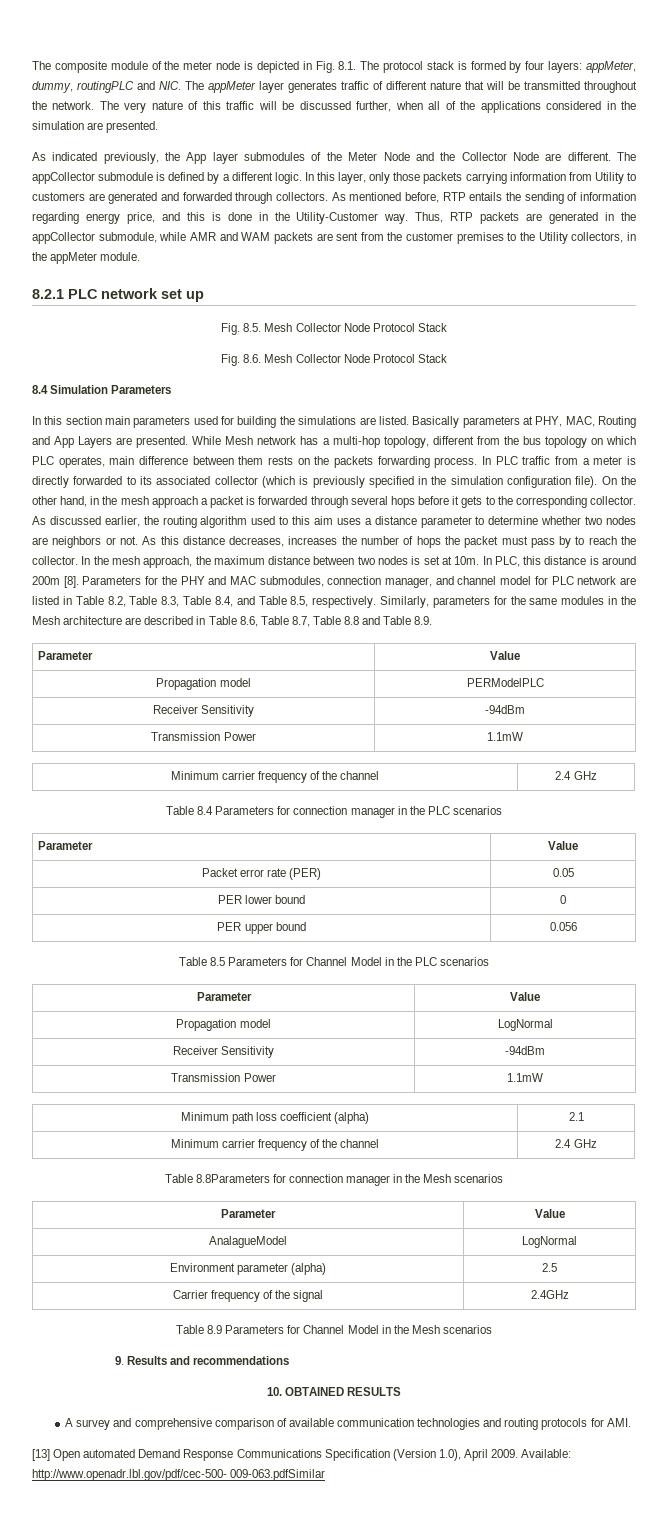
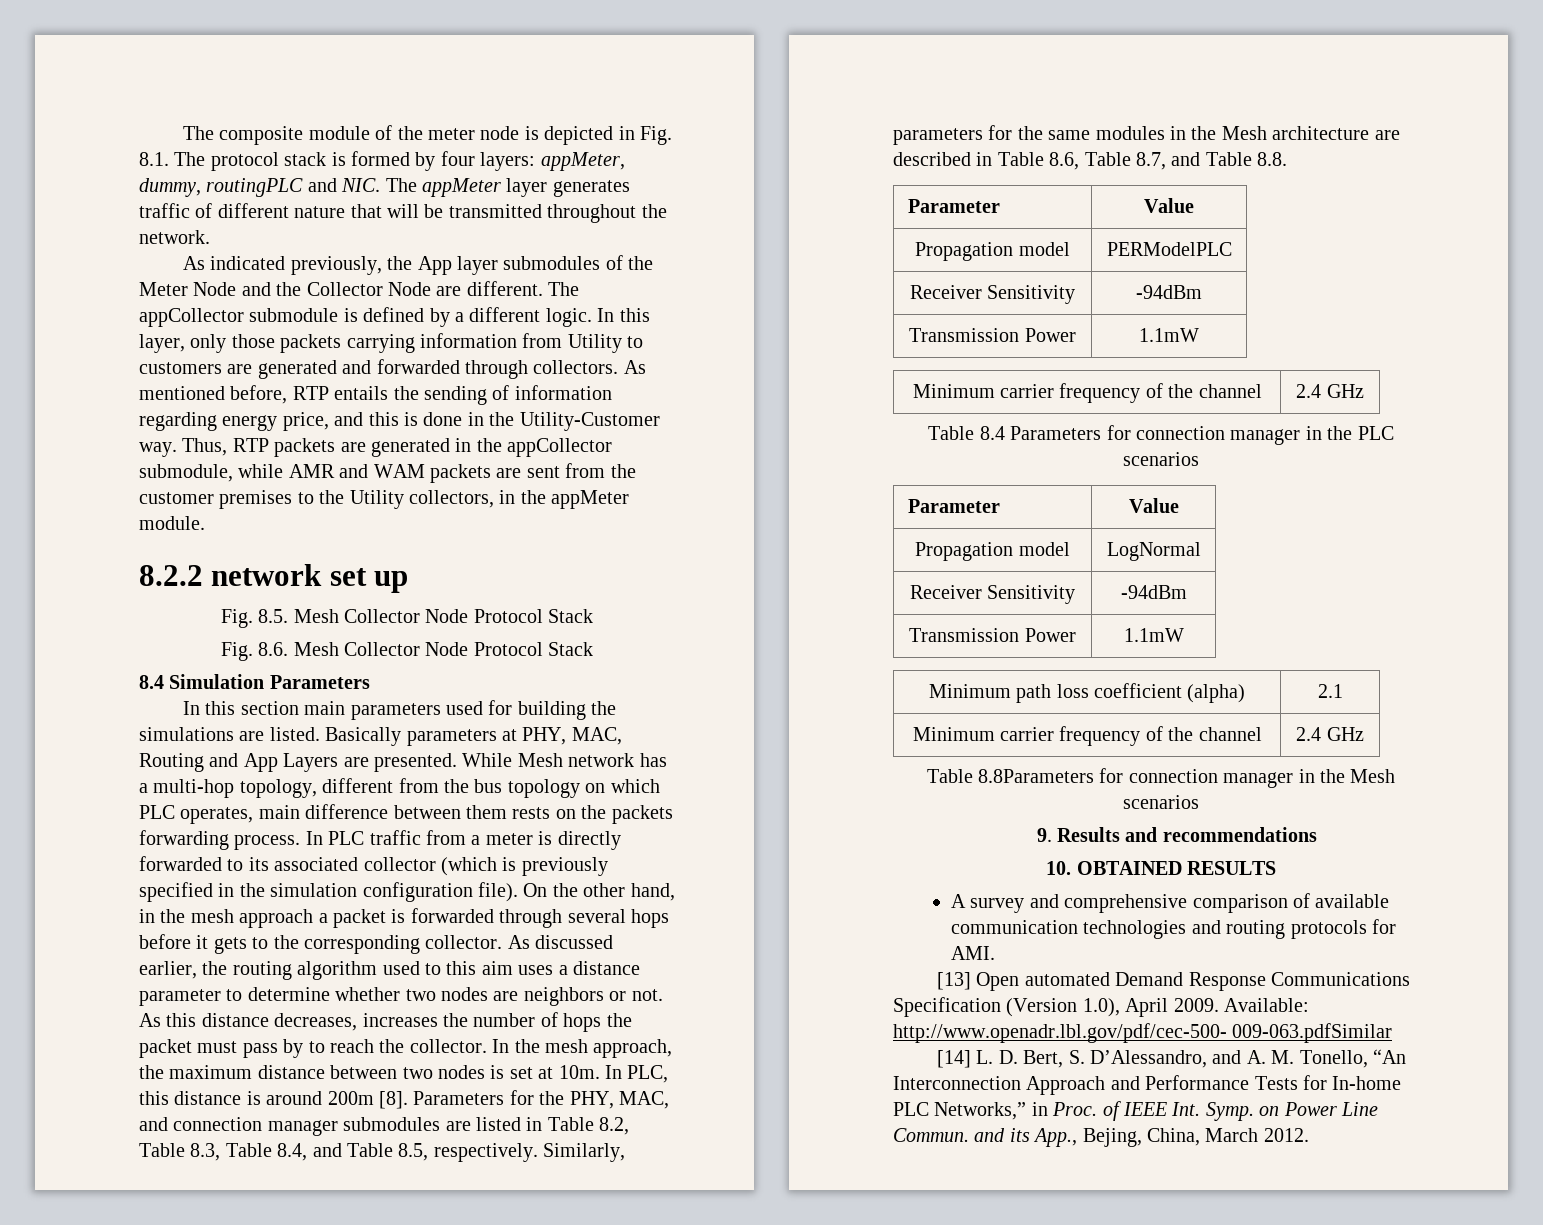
- The very nature of this traffic will be discussed further, when all of the applications considered in the simulation are presented.
- 8.2.1 PLC network set up
+ 8.2.2 network set up
- Parameters for the PHY and MAC submodules, connection manager, and channel model for PLC network are listed in Table 8.2, Table 8.3, Table 8.4, and Table 8.5, respectively.
+ Parameters for the PHY, MAC, and connection manager submodules are listed in Table 8.2, Table 8.3, Table 8.4, and Table 8.5, respectively.
- Similarly, parameters for the same modules in the Mesh architecture are described in Table 8.6, Table 8.7, Table 8.8 and Table 8.9.
+ Similarly, parameters for the same modules in the Mesh architecture are described in Table 8.6, Table 8.7, and Table 8.8.
- Packet error rate (PER) | 0.05
- PER lower bound | 0
- PER upper bound | 0.056
- Table 8.5 Parameters for Channel Model in the PLC scenarios
- Parameter | Value
  Table 8.8Parameters for connection manager in the Mesh scenarios
- Parameter | Value
- AnalagueModel | LogNormal
- Environment parameter (alpha) | 2.5
- Carrier frequency of the signal | 2.4GHz
- Table 8.9 Parameters for Channel Model in the Mesh scenarios
+ [14] L. D. Bert, S. D’Alessandro, and A. M. Tonello, “An Interconnection Approach and Performance Tests for In-home PLC Networks,” in Proc. of IEEE Int. Symp. on Power Line Commun. and its App., Bejing, China, March 2012.

